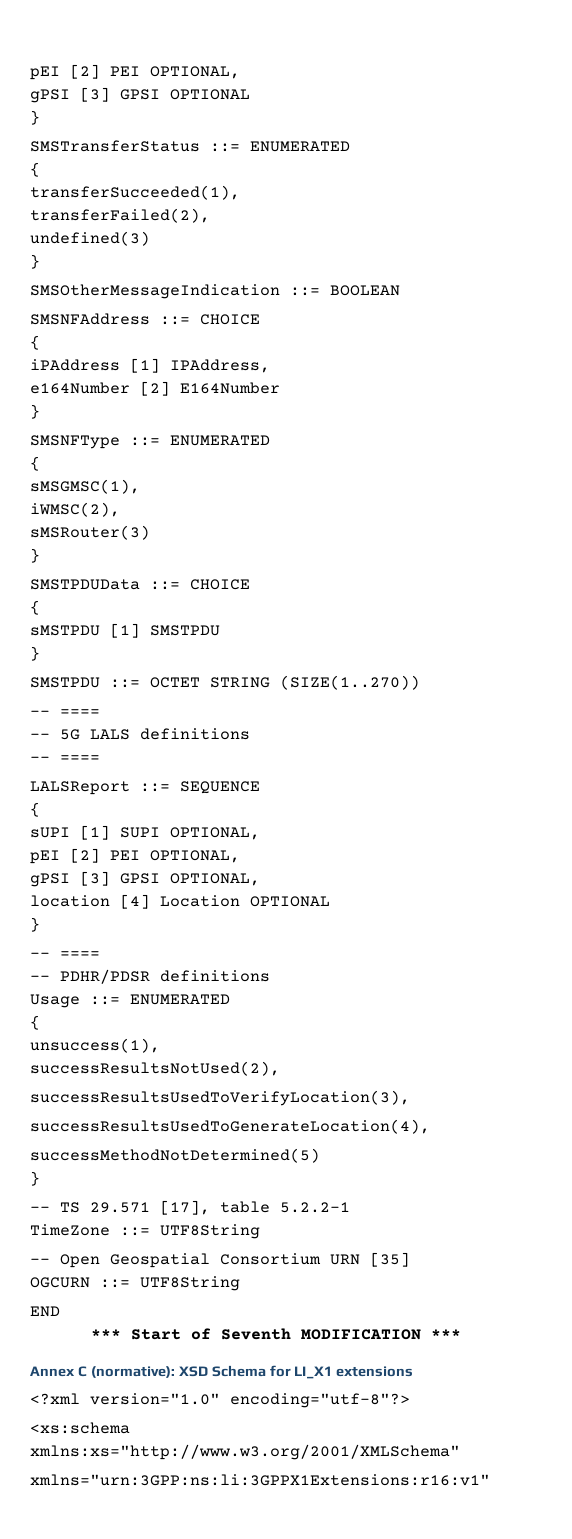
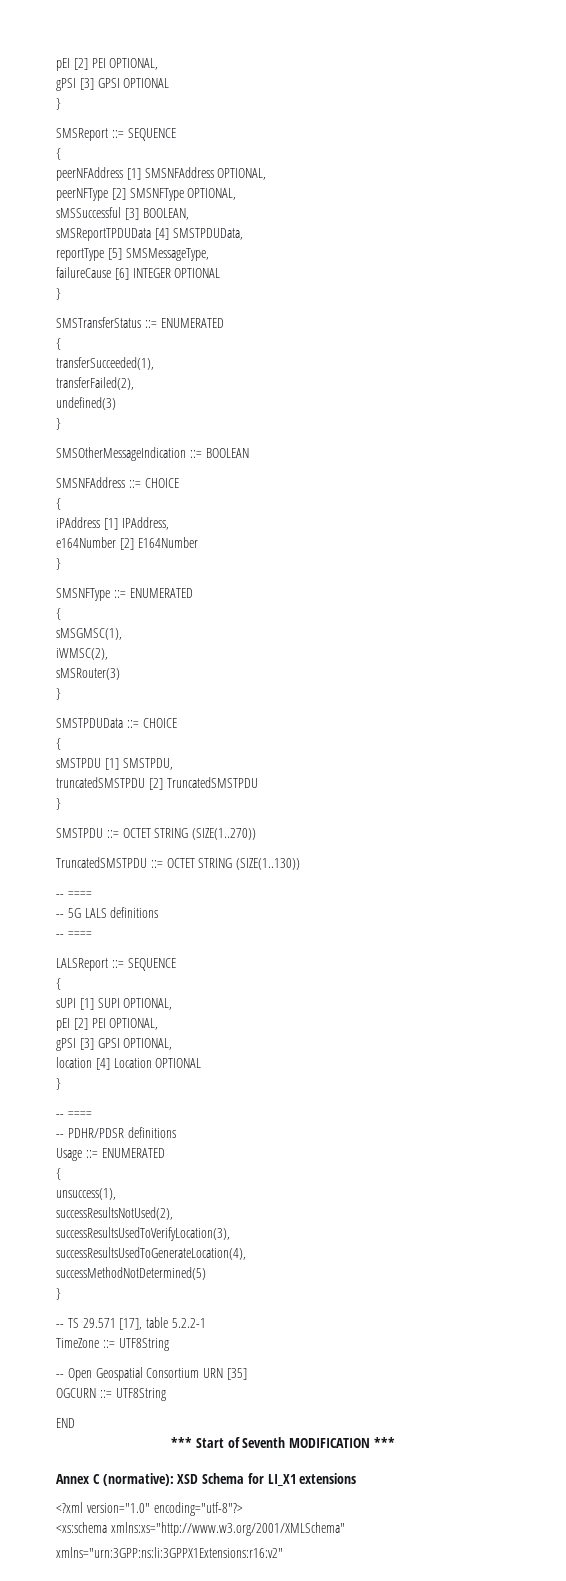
+ SMSReport ::= SEQUENCE
+ {
+ peerNFAddress [1] SMSNFAddress OPTIONAL,
+ peerNFType [2] SMSNFType OPTIONAL,
+ sMSSuccessful [3] BOOLEAN,
+ sMSReportTPDUData [4] SMSTPDUData,
+ reportType [5] SMSMessageType,
+ failureCause [6] INTEGER OPTIONAL
+ }
- sMSTPDU [1] SMSTPDU
+ sMSTPDU [1] SMSTPDU,
+ truncatedSMSTPDU [2] TruncatedSMSTPDU
+ TruncatedSMSTPDU ::= OCTET STRING (SIZE(1..130))
- xmlns="urn:3GPP:ns:li:3GPPX1Extensions:r16:v1"
+ xmlns="urn:3GPP:ns:li:3GPPX1Extensions:r16:v2"

